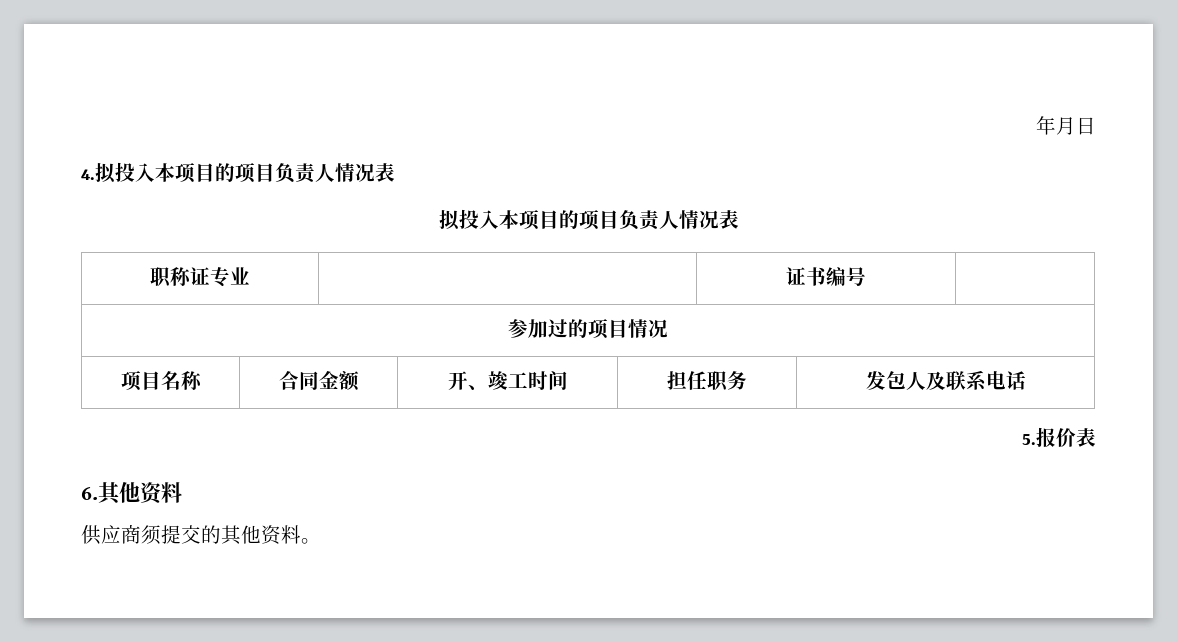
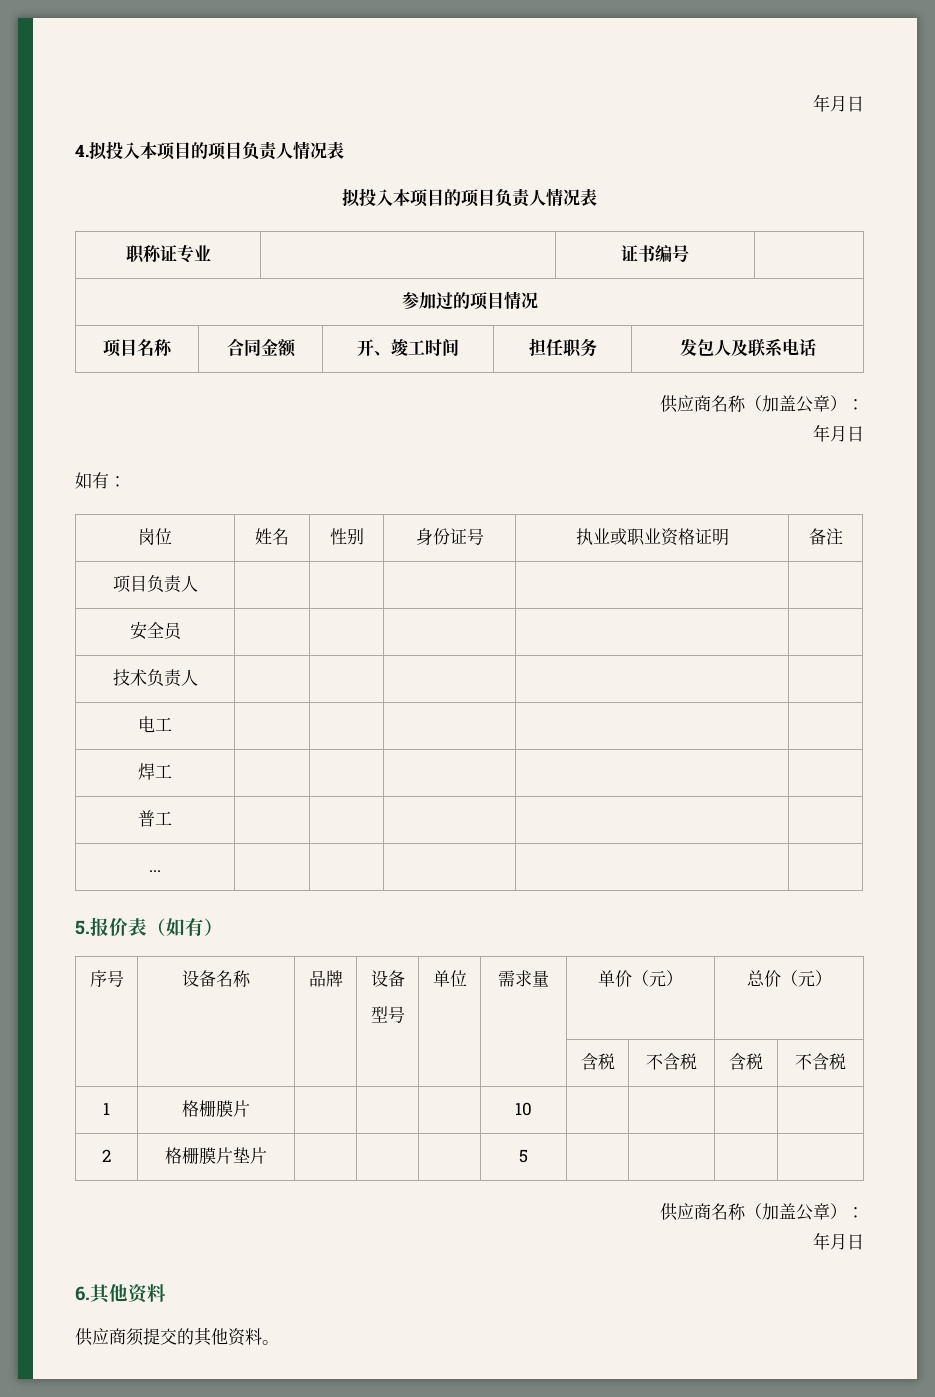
  项目名称 | 合同金额 | 开、竣工时间 | 担任职务 | 发包人及联系电话
- 5.报价表
+ 供应商名称（加盖公章）：
+ 年月日
+ 如有：
+ 岗位 | 姓名 | 性别 | 身份证号 | 执业或职业资格证明 | 备注
+ 项目负责人 | | | | |
+ 安全员 | | | | |
+ 技术负责人 | | | | |
+ 电工 | | | | |
+ 焊工 | | | | |
+ 普工 | | | | |
+ ... | | | | |
+ 5.报价表（如有）
+ 序号 | 设备名称 | 品牌 | 设备
+ 型号 | 单位 | 需求量 | 单价（元） | 总价（元）
+ | | | | | | 含税 | 不含税 | 含税 | 不含税
+ 1 | 格栅膜片 | | | | 10 | | | |
+ 2 | 格栅膜片垫片 | | | | 5 | | | |
+ 供应商名称（加盖公章）：
+ 年月日

